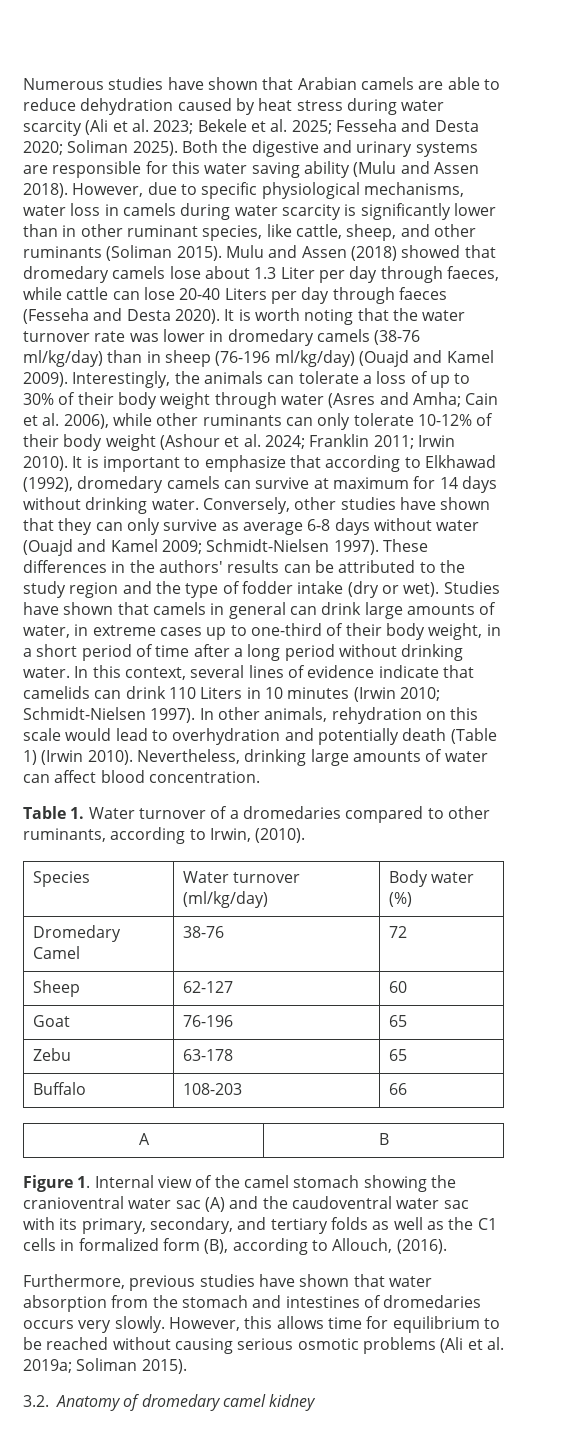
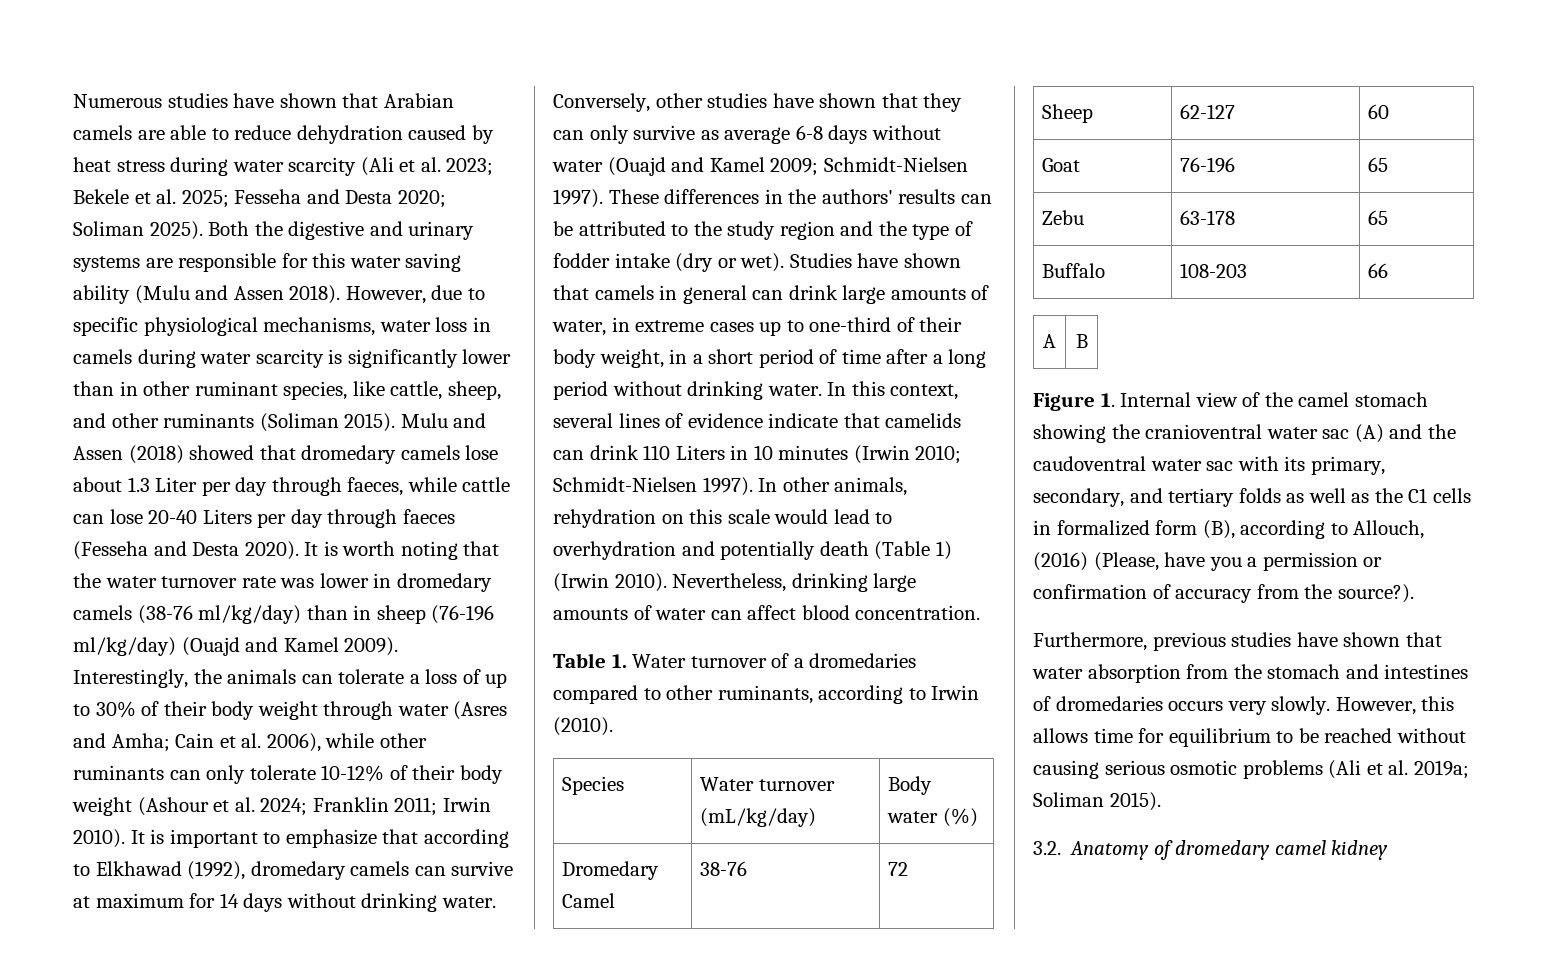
- Table 1. Water turnover of a dromedaries compared to other ruminants, according to Irwin, (2010).
+ Table 1. Water turnover of a dromedaries compared to other ruminants, according to Irwin (2010).
- Species | Water turnover (ml/kg/day) | Body water (%)
+ Species | Water turnover (mL/kg/day) | Body water (%)
- Figure 1. Internal view of the camel stomach showing the cranioventral water sac (A) and the caudoventral water sac with its primary, secondary, and tertiary folds as well as the C1 cells in formalized form (B), according to Allouch, (2016).
+ Figure 1. Internal view of the camel stomach showing the cranioventral water sac (A) and the caudoventral water sac with its primary, secondary, and tertiary folds as well as the C1 cells in formalized form (B), according to Allouch, (2016) (Please, have you a permission or confirmation of accuracy from the source?).

